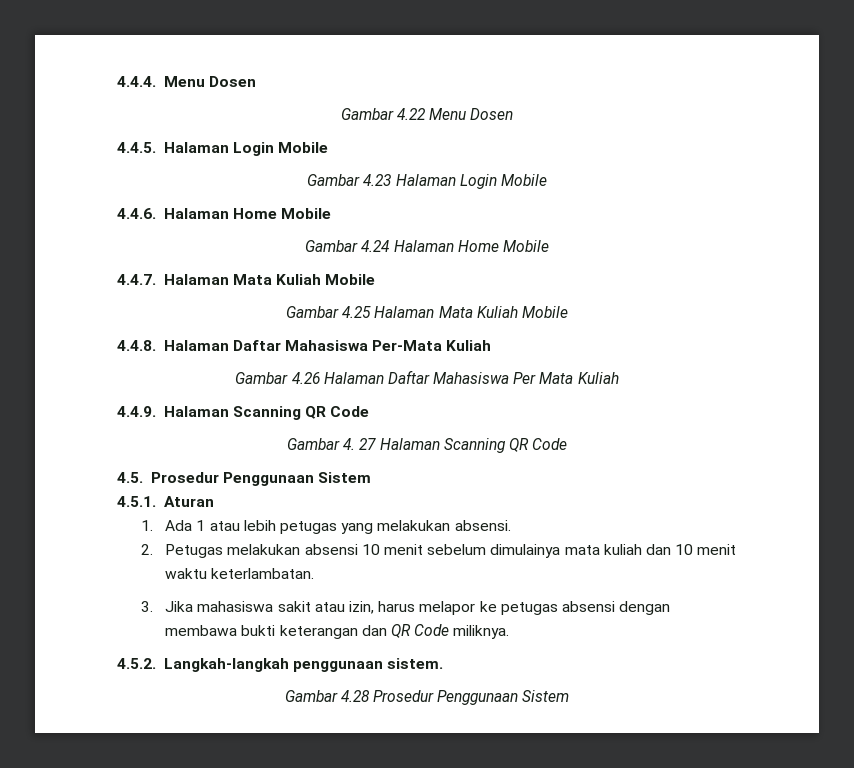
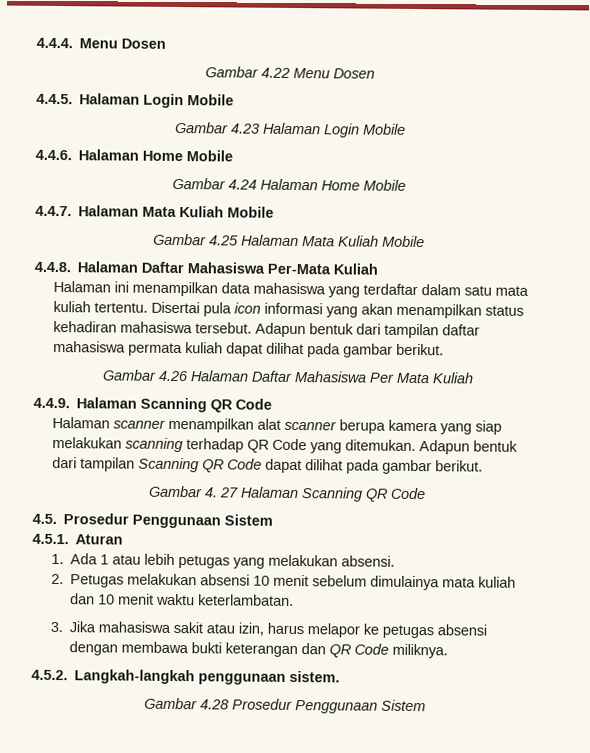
+ Halaman ini menampilkan data mahasiswa yang terdaftar dalam satu mata kuliah tertentu. Disertai pula icon informasi yang akan menampilkan status kehadiran mahasiswa tersebut. Adapun bentuk dari tampilan daftar mahasiswa permata kuliah dapat dilihat pada gambar berikut.
+ Halaman scanner menampilkan alat scanner berupa kamera yang siap melakukan scanning terhadap QR Code yang ditemukan. Adapun bentuk dari tampilan Scanning QR Code dapat dilihat pada gambar berikut.

